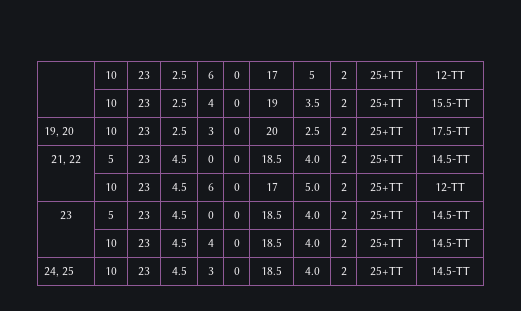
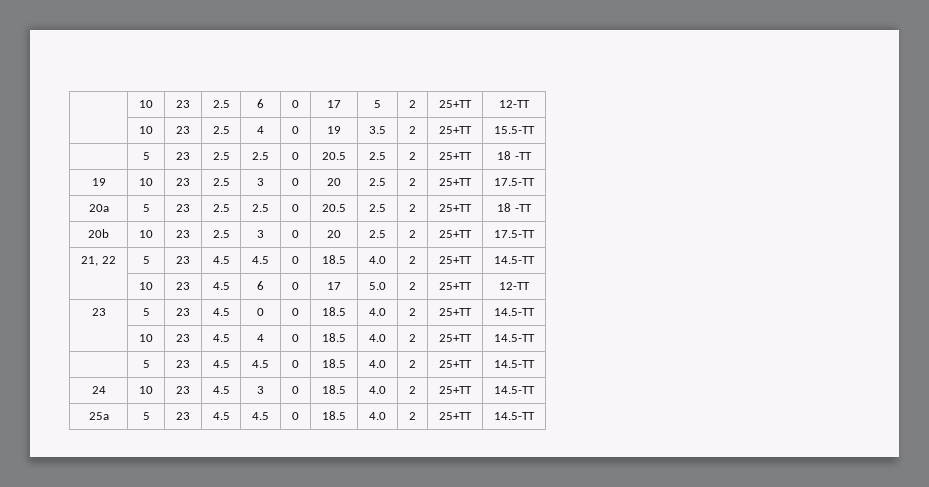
  | 10 | 23 | 2.5 | 4 | 0 | 19 | 3.5 | 2 | 25+TT | 15.5-TT
- 19, 20 | 10 | 23 | 2.5 | 3 | 0 | 20 | 2.5 | 2 | 25+TT | 17.5-TT
+ | 5 | 23 | 2.5 | 2.5 | 0 | 20.5 | 2.5 | 2 | 25+TT | 18 -TT
+ 19 | 10 | 23 | 2.5 | 3 | 0 | 20 | 2.5 | 2 | 25+TT | 17.5-TT
+ 20a | 5 | 23 | 2.5 | 2.5 | 0 | 20.5 | 2.5 | 2 | 25+TT | 18 -TT
+ 20b | 10 | 23 | 2.5 | 3 | 0 | 20 | 2.5 | 2 | 25+TT | 17.5-TT
- 21, 22 | 5 | 23 | 4.5 | 0 | 0 | 18.5 | 4.0 | 2 | 25+TT | 14.5-TT
+ 21, 22 | 5 | 23 | 4.5 | 4.5 | 0 | 18.5 | 4.0 | 2 | 25+TT | 14.5-TT
  | 10 | 23 | 4.5 | 4 | 0 | 18.5 | 4.0 | 2 | 25+TT | 14.5-TT
- 24, 25 | 10 | 23 | 4.5 | 3 | 0 | 18.5 | 4.0 | 2 | 25+TT | 14.5-TT
+ | 5 | 23 | 4.5 | 4.5 | 0 | 18.5 | 4.0 | 2 | 25+TT | 14.5-TT
+ 24 | 10 | 23 | 4.5 | 3 | 0 | 18.5 | 4.0 | 2 | 25+TT | 14.5-TT
+ 25a | 5 | 23 | 4.5 | 4.5 | 0 | 18.5 | 4.0 | 2 | 25+TT | 14.5-TT

